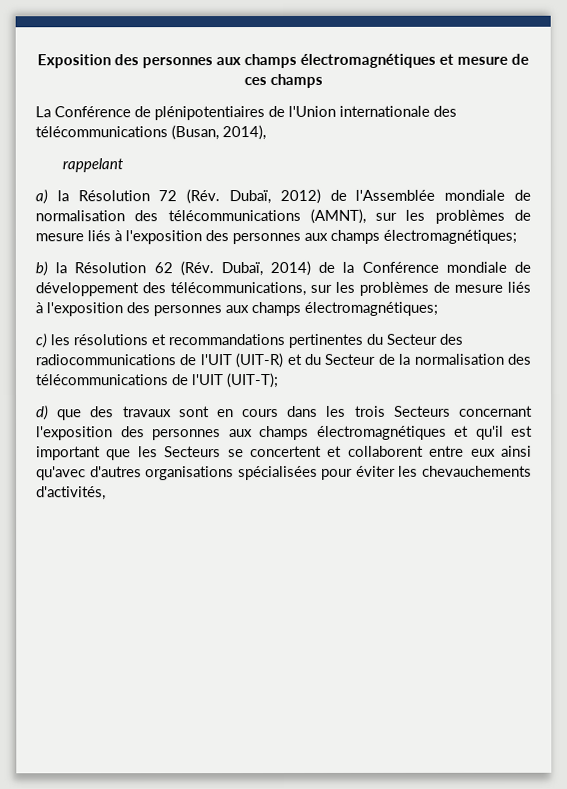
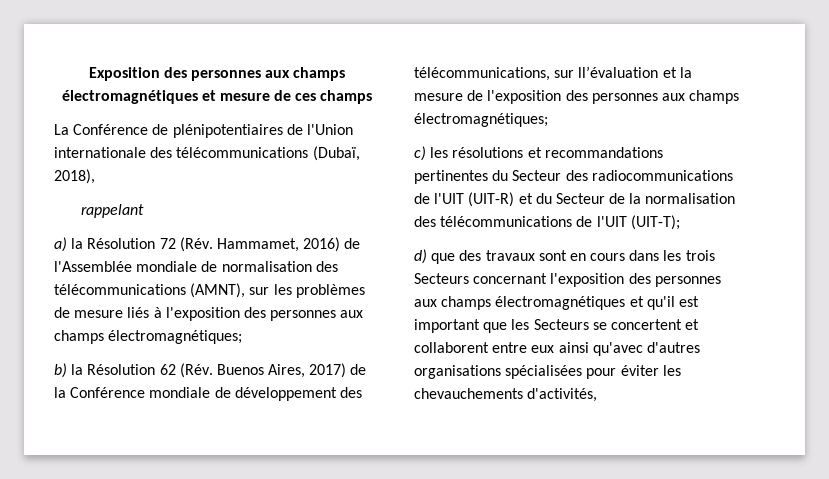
- La Conférence de plénipotentiaires de l'Union internationale des télécommunications (Busan, 2014),
+ La Conférence de plénipotentiaires de l'Union internationale des télécommunications (Dubaï, 2018),
- a) la Résolution 72 (Rév. Dubaï, 2012) de l'Assemblée mondiale de normalisation des télécommunications (AMNT), sur les problèmes de mesure liés à l'exposition des personnes aux champs électromagnétiques;
+ a) la Résolution 72 (Rév. Hammamet, 2016) de l'Assemblée mondiale de normalisation des télécommunications (AMNT), sur les problèmes de mesure liés à l'exposition des personnes aux champs électromagnétiques;
- b) la Résolution 62 (Rév. Dubaï, 2014) de la Conférence mondiale de développement des télécommunications, sur les problèmes de mesure liés à l'exposition des personnes aux champs électromagnétiques;
+ b) la Résolution 62 (Rév. Buenos Aires, 2017) de la Conférence mondiale de développement des télécommunications, sur ll’évaluation et la mesure de l'exposition des personnes aux champs électromagnétiques;

